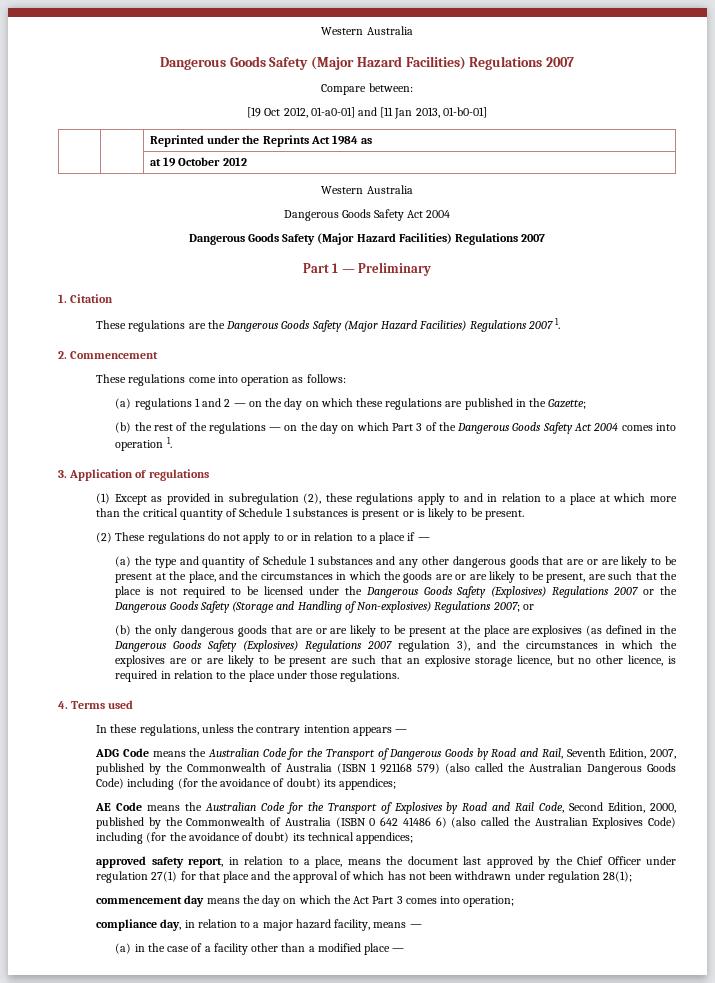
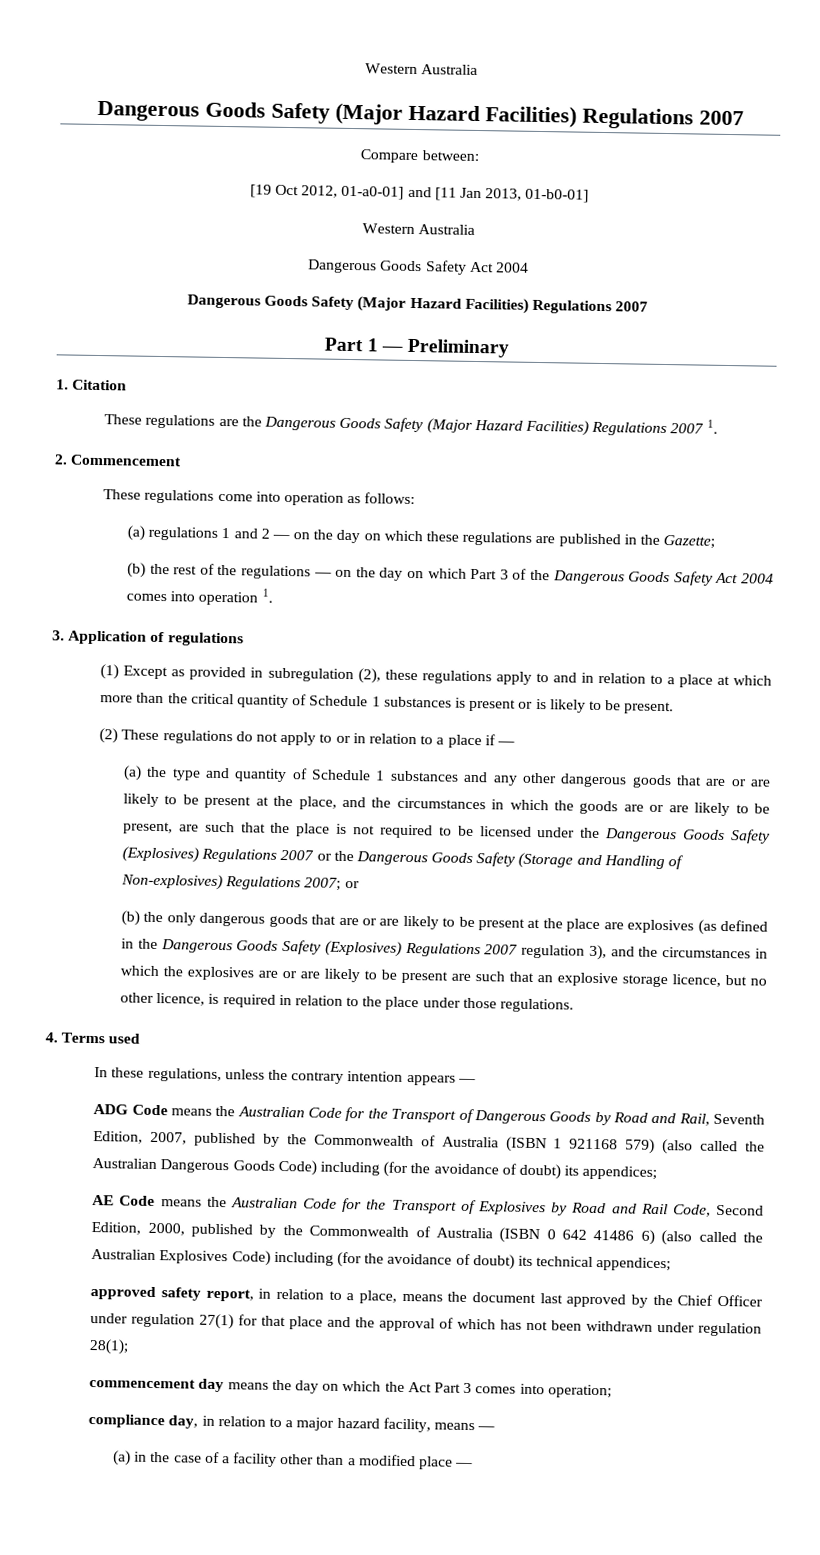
- | | Reprinted under the Reprints Act 1984 as
- | | at 19 October 2012

